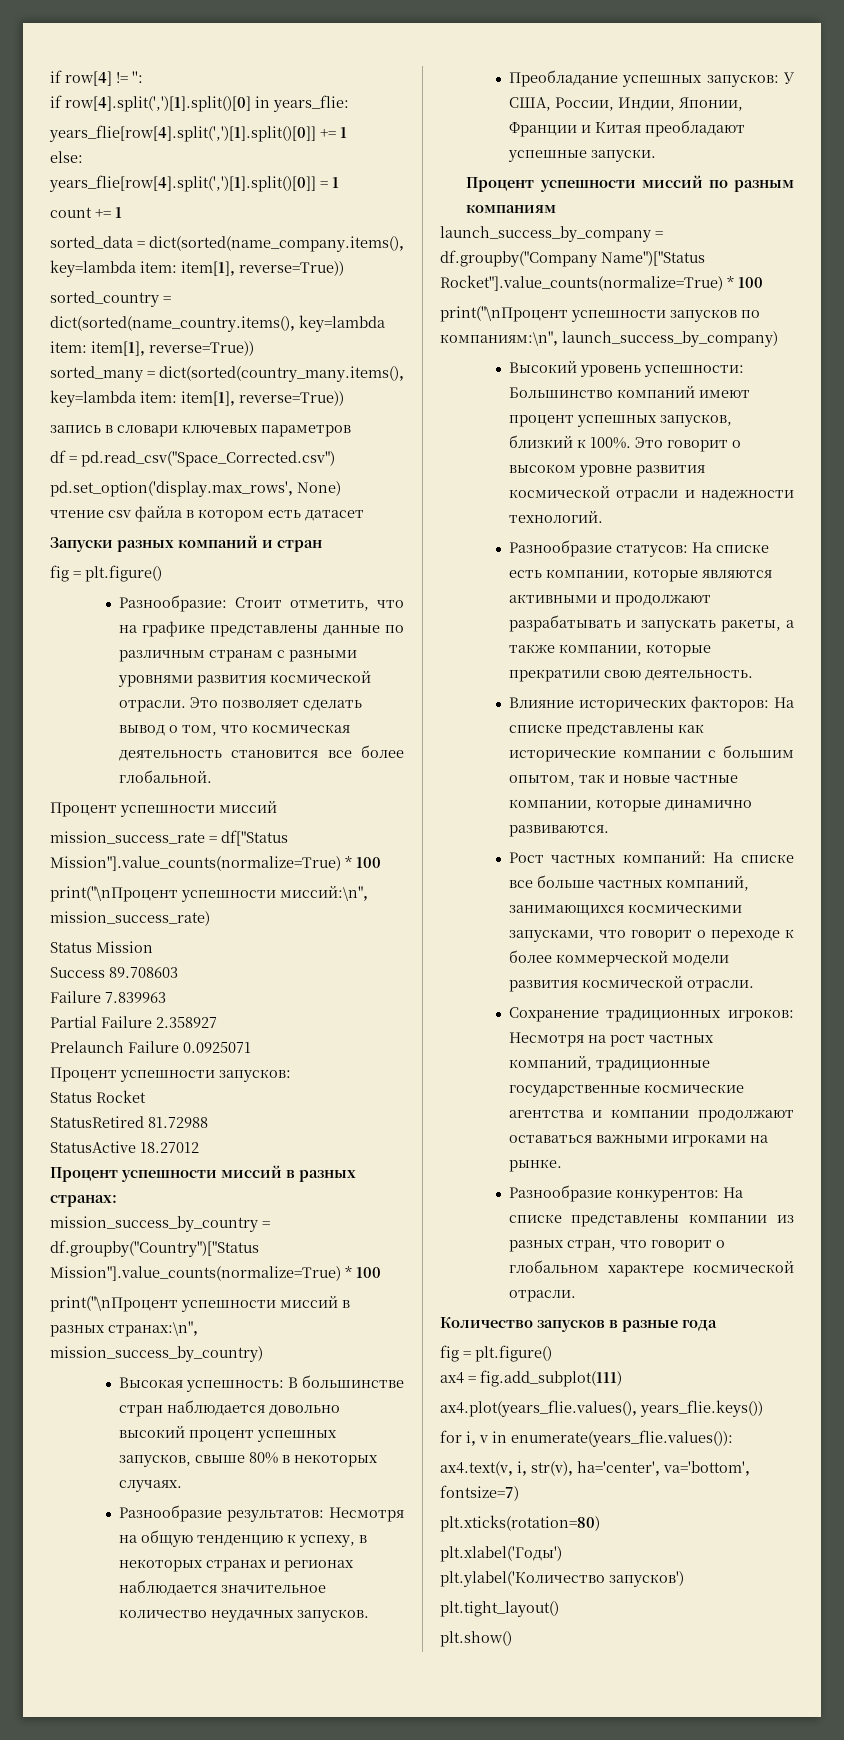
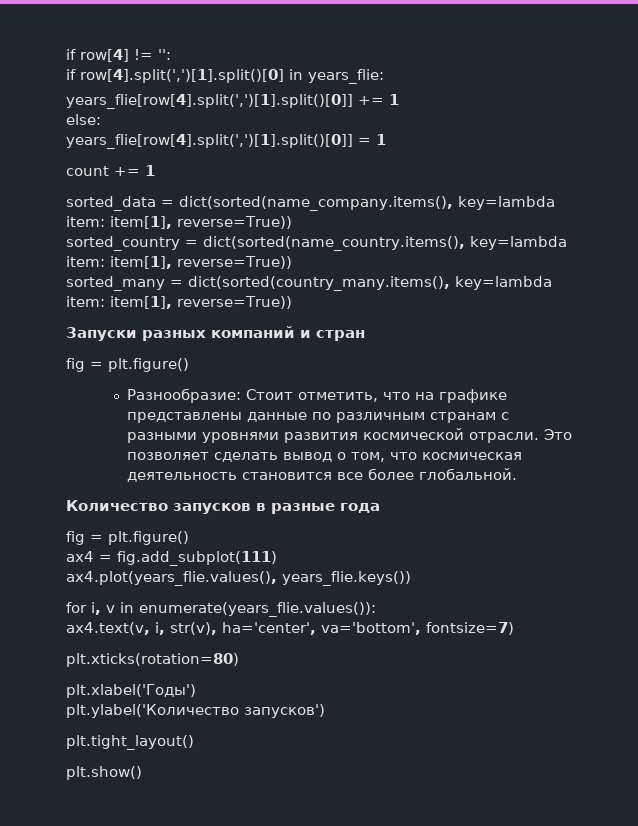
- запись в словари ключевых параметров
- df = pd.read_csv("Space_Corrected.csv")
- pd.set_option('display.max_rows', None)
- чтение csv файла в котором есть датасет
  Это позволяет сделать вывод о том, что космическая деятельность становится все более глобальной.
- Процент успешности миссий
- mission_success_rate = df["Status Mission"].value_counts(normalize=True) * 100
- print("\nПроцент успешности миссий:\n", mission_success_rate)
- Status Mission
- Success 89.708603
- Failure 7.839963
- Partial Failure 2.358927
- Prelaunch Failure 0.0925071
- Процент успешности запусков:
- Status Rocket
- StatusRetired 81.72988
- StatusActive 18.27012
- Процент успешности миссий в разных странах:
- mission_success_by_country = df.groupby("Country")["Status Mission"].value_counts(normalize=True) * 100
- print("\nПроцент успешности миссий в разных странах:\n", mission_success_by_country)
- Высокая успешность: В большинстве стран наблюдается довольно высокий процент успешных запусков, свыше 80% в некоторых случаях.
- Разнообразие результатов: Несмотря на общую тенденцию к успеху, в некоторых странах и регионах наблюдается значительное количество неудачных запусков.
- Преобладание успешных запусков: У США, России, Индии, Японии, Франции и Китая преобладают успешные запуски.
- Процент успешности миссий по разным компаниям
- launch_success_by_company = df.groupby("Company Name")["Status Rocket"].value_counts(normalize=True) * 100
- print("\nПроцент успешности запусков по компаниям:\n", launch_success_by_company)
- Высокий уровень успешности: Большинство компаний имеют процент успешных запусков, близкий к 100%. Это говорит о высоком уровне развития космической отрасли и надежности технологий.
- Разнообразие статусов: На списке есть компании, которые являются активными и продолжают разрабатывать и запускать ракеты, а также компании, которые прекратили свою деятельность.
- Влияние исторических факторов: На списке представлены как исторические компании с большим опытом, так и новые частные компании, которые динамично развиваются.
- Рост частных компаний: На списке все больше частных компаний, занимающихся космическими запусками, что говорит о переходе к более коммерческой модели развития космической отрасли.
- Сохранение традиционных игроков: Несмотря на рост частных компаний, традиционные государственные космические агентства и компании продолжают оставаться важными игроками на рынке.
- Разнообразие конкурентов: На списке представлены компании из разных стран, что говорит о глобальном характере космической отрасли.

